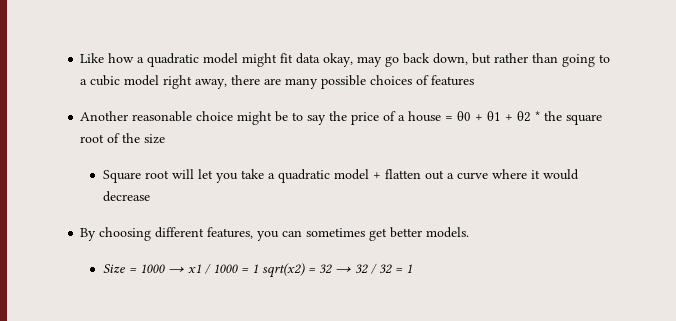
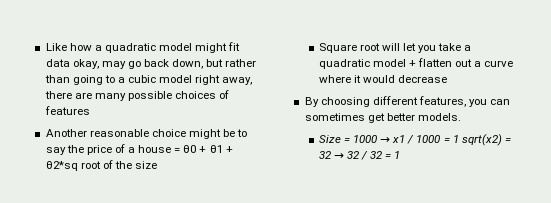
- Another reasonable choice might be to say the price of a house = θ0 + θ1 + θ2 * the square root of the size
+ Another reasonable choice might be to say the price of a house = θ0 + θ1 + θ2*sq root of the size

